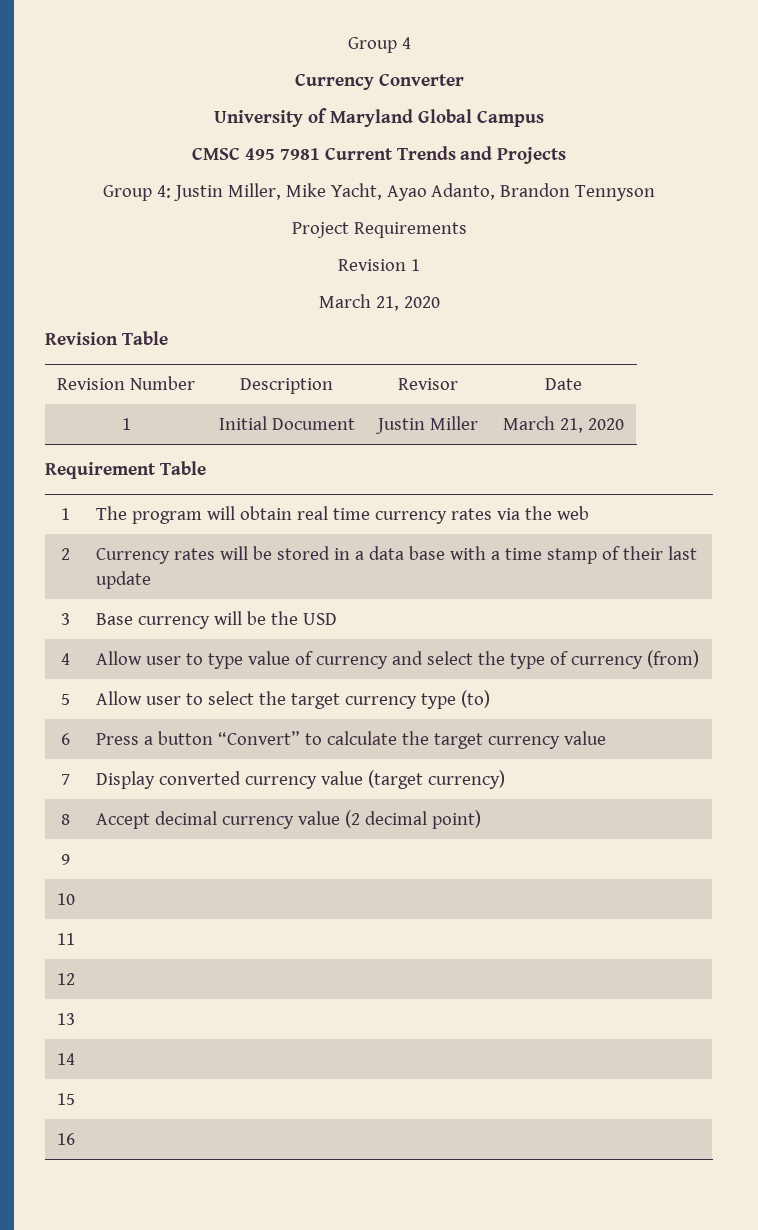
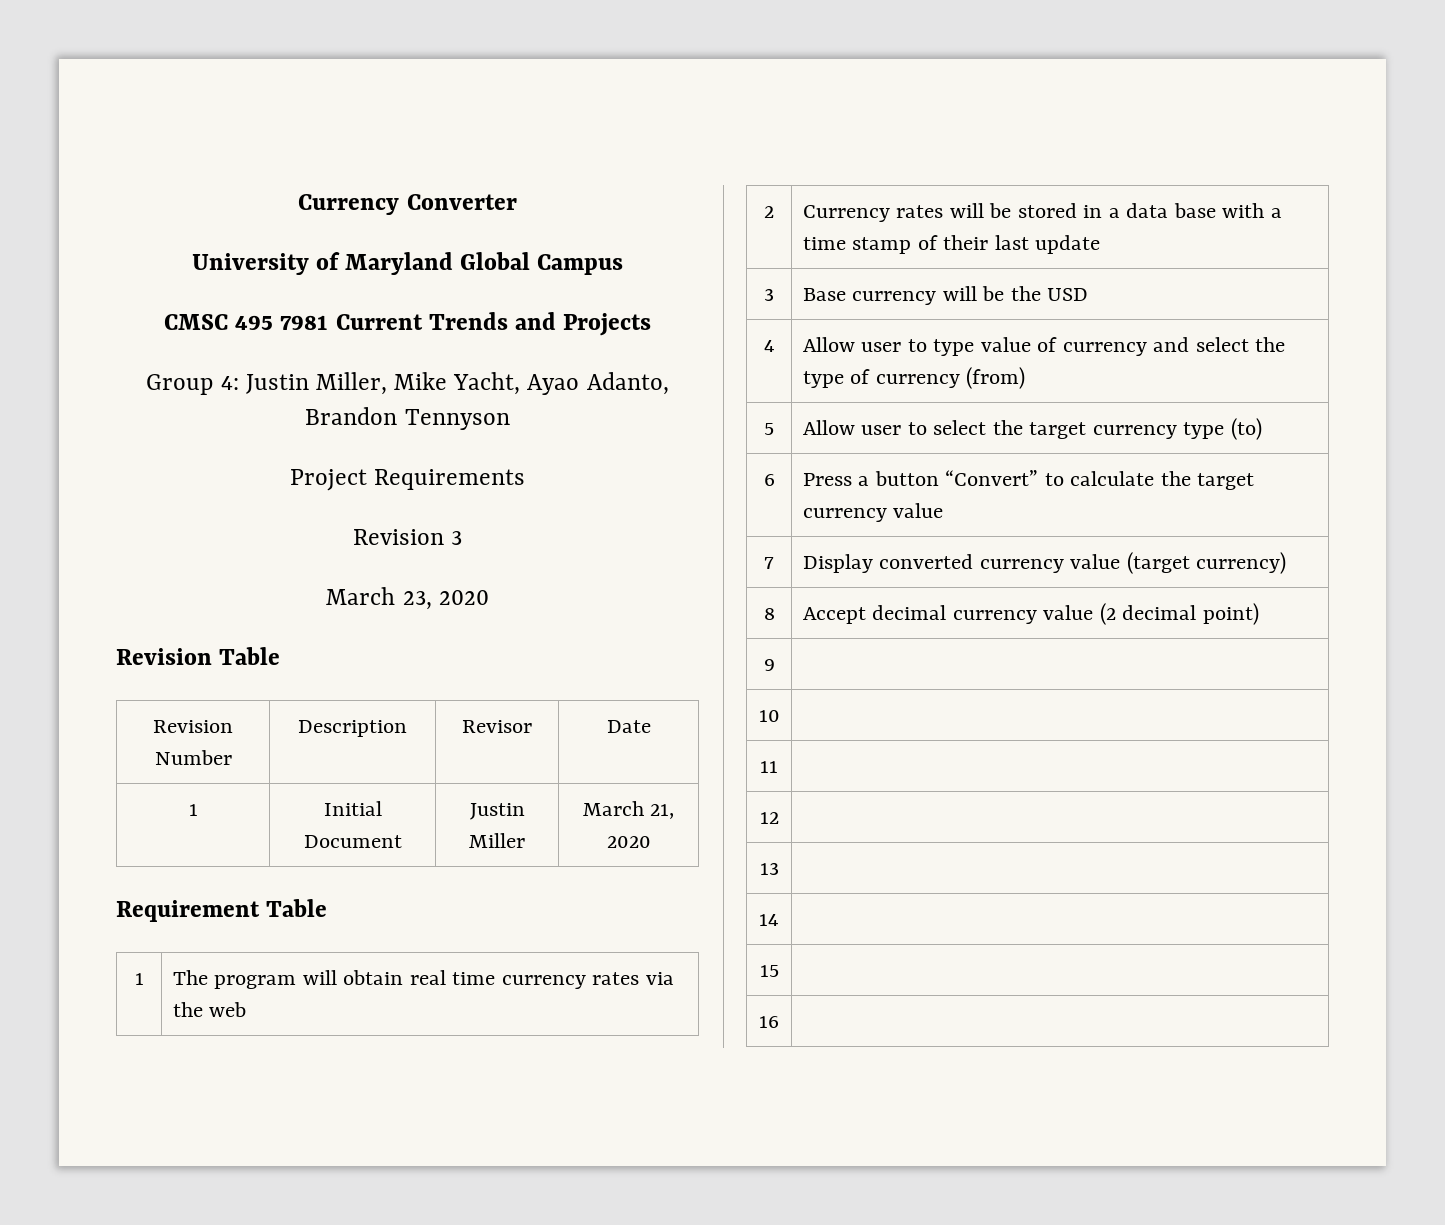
- Group 4
- Revision 1
- March 21, 2020
+ Revision 3
+ March 23, 2020

